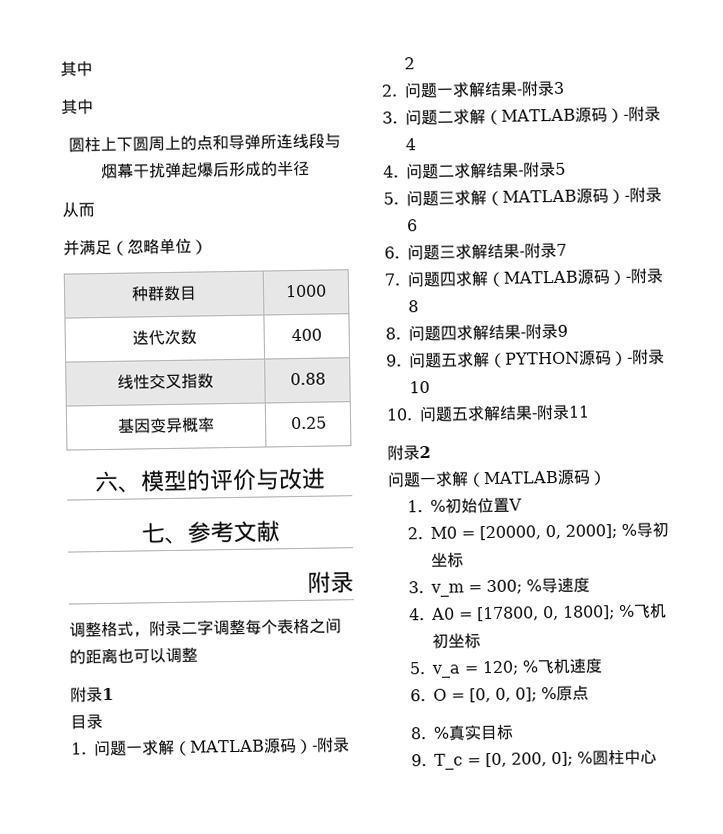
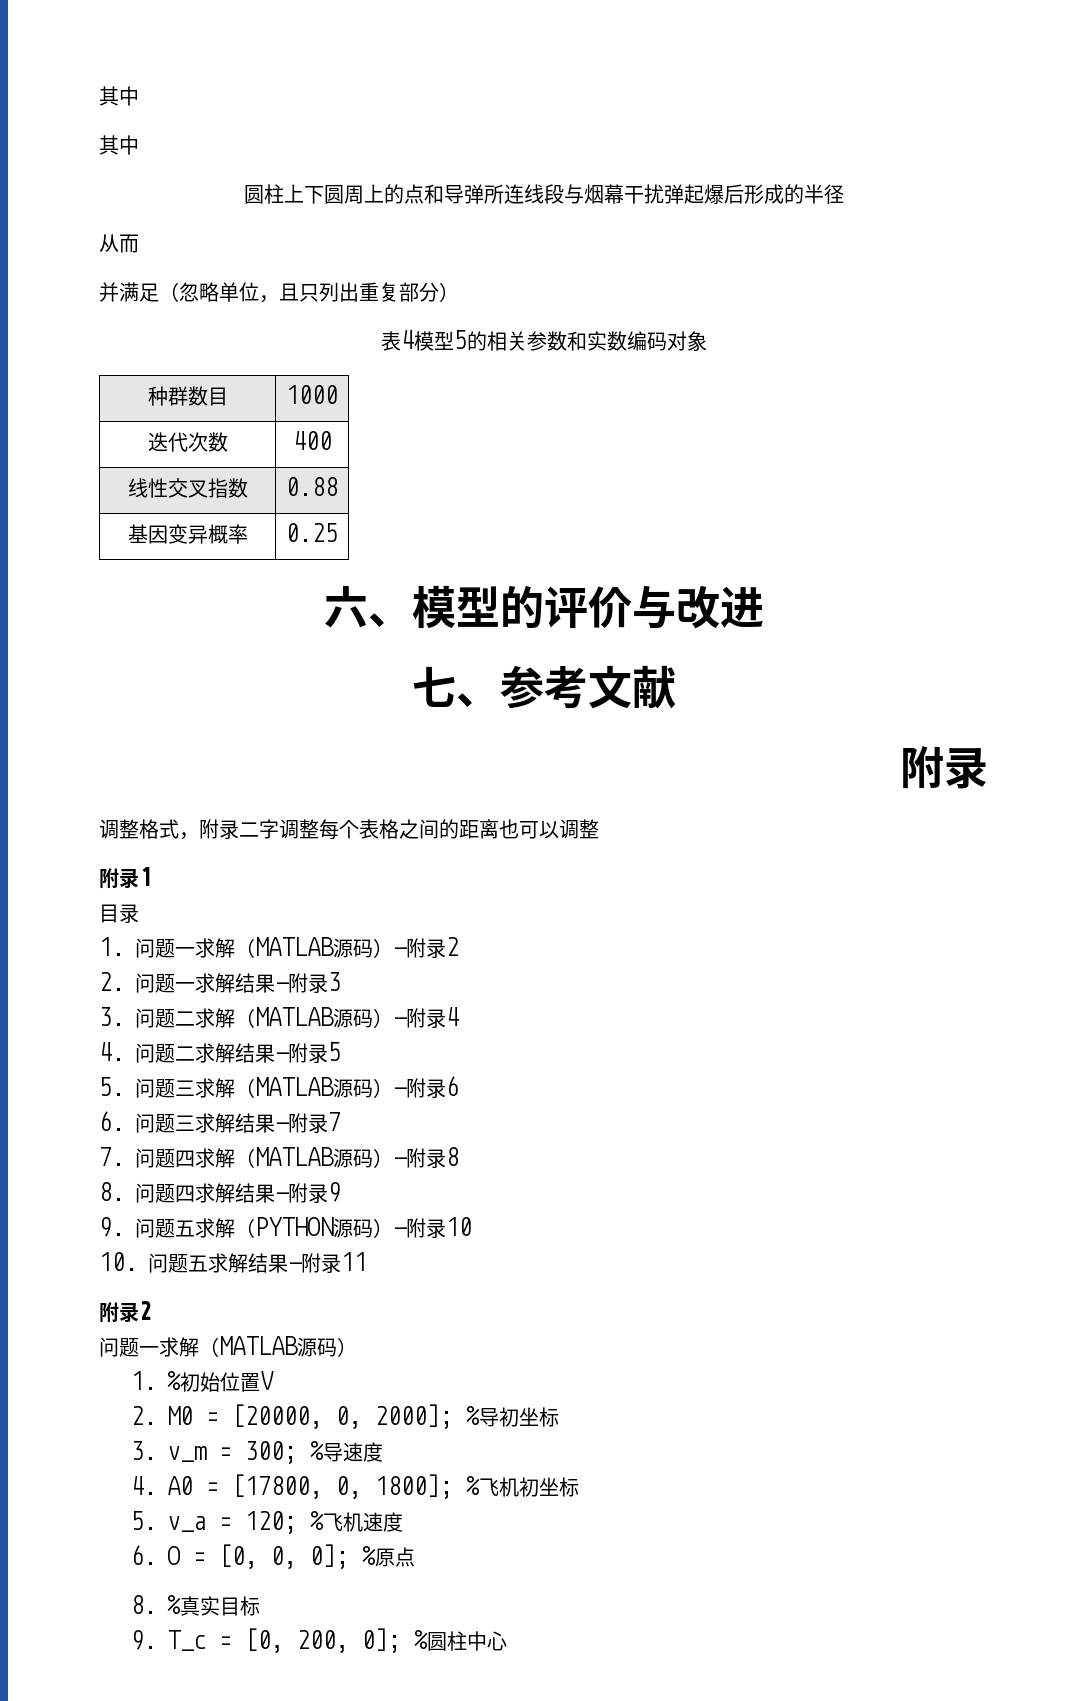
- 并满足（忽略单位）
+ 并满足（忽略单位，且只列出重复部分）
+ 表4模型5的相关参数和实数编码对象

